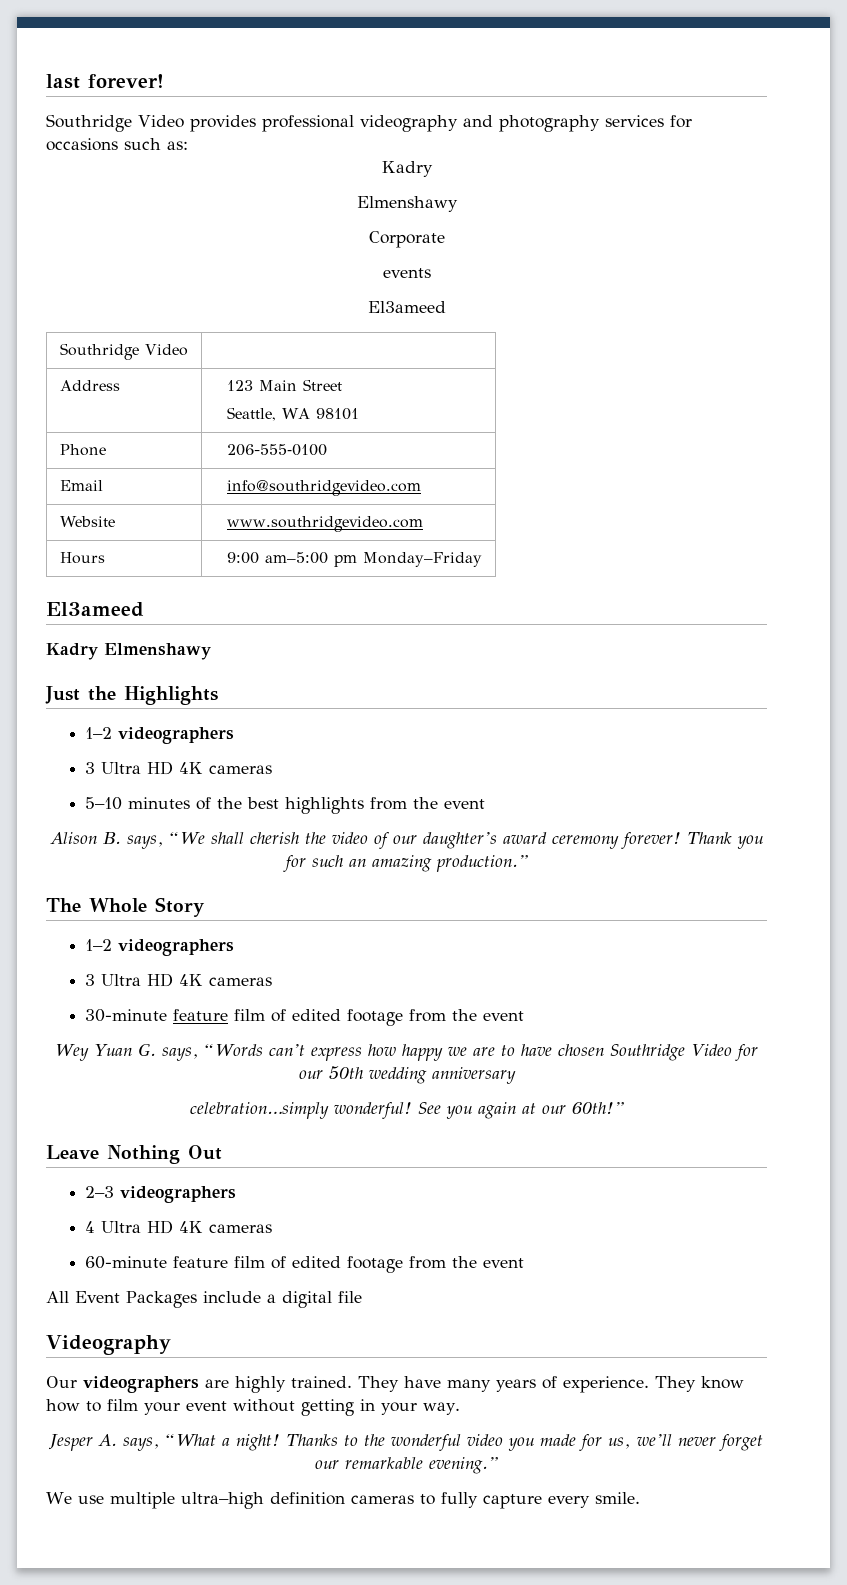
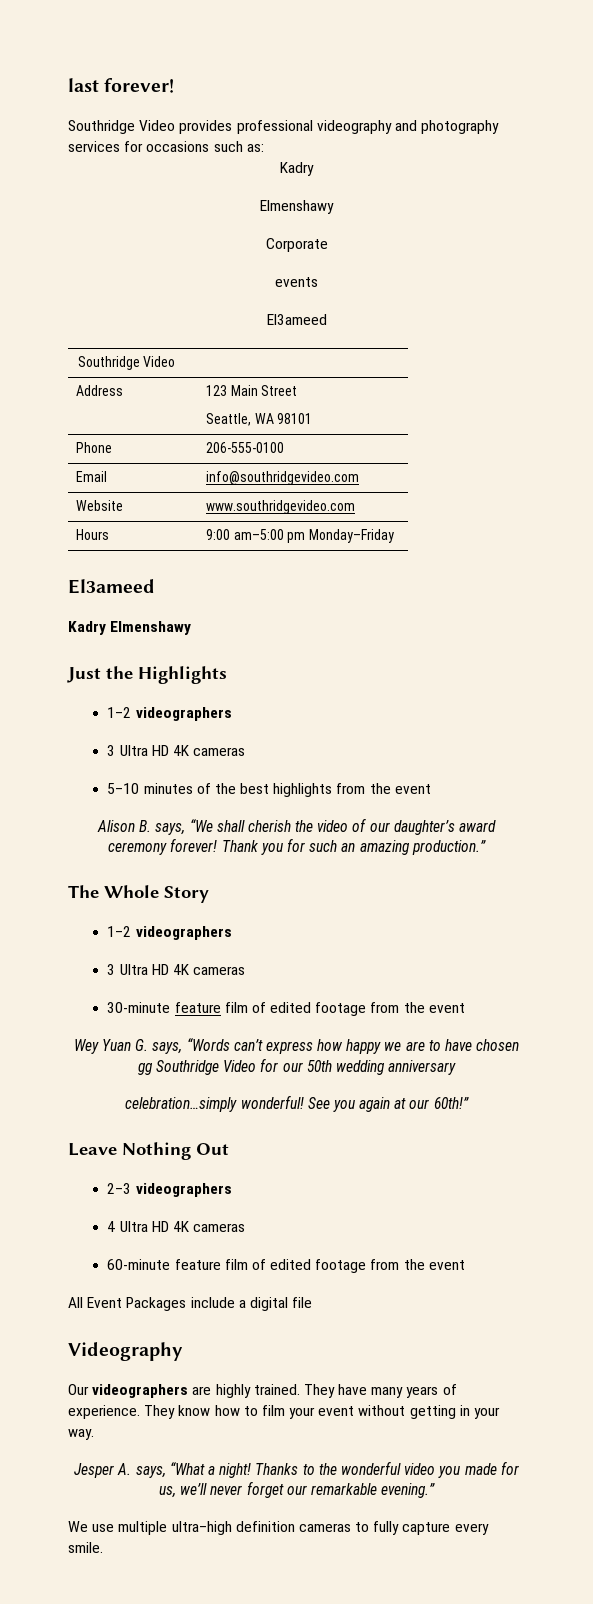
- Wey Yuan G. says, “Words can’t express how happy we are to have chosen Southridge Video for our 50th wedding anniversary
+ Wey Yuan G. says, “Words can’t express how happy we are to have chosen gg Southridge Video for our 50th wedding anniversary

